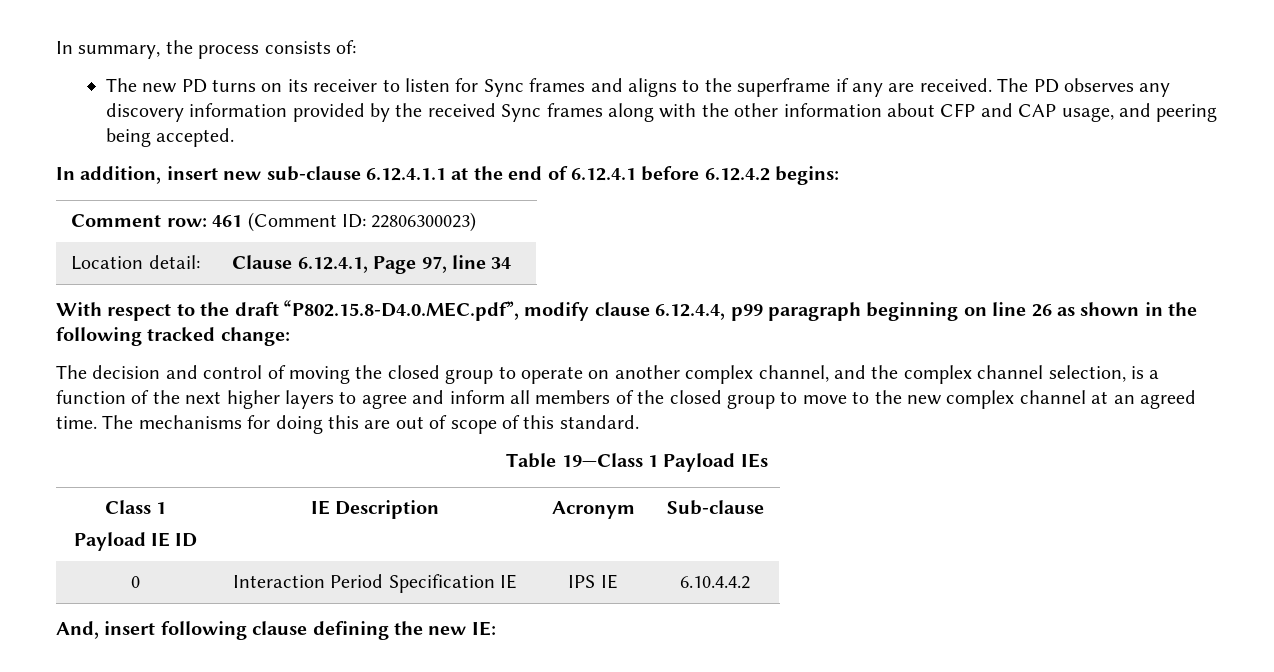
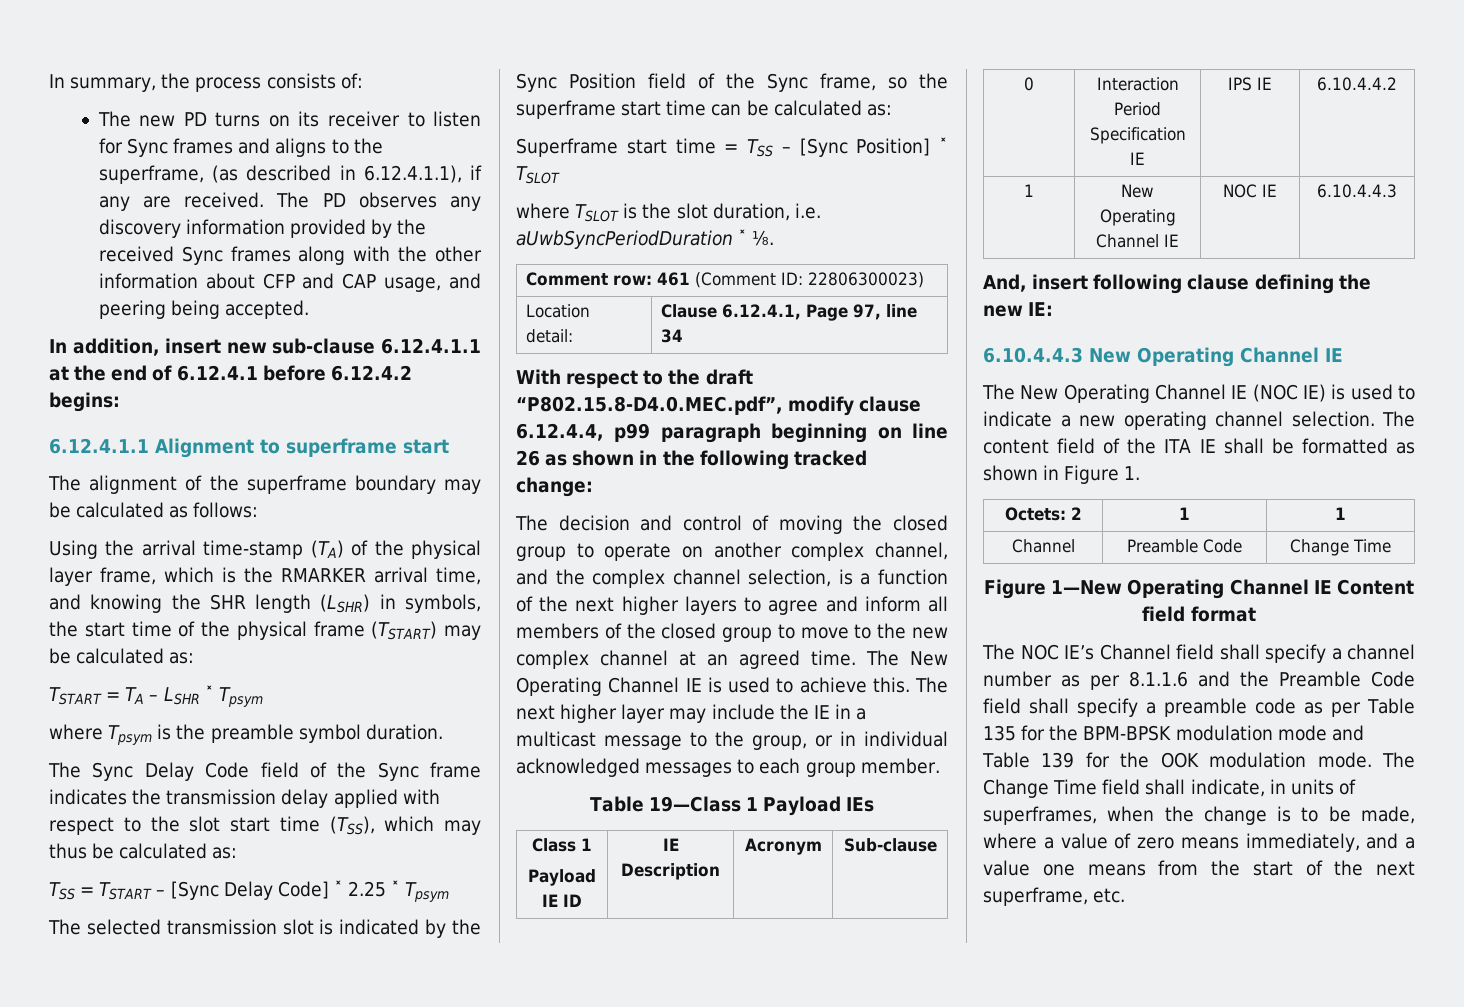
- The new PD turns on its receiver to listen for Sync frames and aligns to the superframe if any are received.
+ The new PD turns on its receiver to listen for Sync frames and aligns to the superframe, (as described in 6.12.4.1.1), if any are received.
+ 6.12.4.1.1 Alignment to superframe start
+ The alignment of the superframe boundary may be calculated as follows:
+ Using the arrival time-stamp (TA) of the physical layer frame, which is the RMARKER arrival time, and knowing the SHR length (LSHR) in symbols, the start time of the physical frame (TSTART) may be calculated as:
+ TSTART = TA – LSHR ˟ Tpsym
+ where Tpsym is the preamble symbol duration.
+ The Sync Delay Code field of the Sync frame indicates the transmission delay applied with respect to the slot start time (TSS), which may thus be calculated as:
+ TSS = TSTART – [Sync Delay Code] ˟ 2.25 ˟ Tpsym
+ The selected transmission slot is indicated by the Sync Position field of the Sync frame, so the superframe start time can be calculated as:
+ Superframe start time = TSS – [Sync Position] ˟ TSLOT
+ where TSLOT is the slot duration, i.e. aUwbSyncPeriodDuration ˟ ⅛.
- The mechanisms for doing this are out of scope of this standard.
+ The New Operating Channel IE is used to achieve this. The next higher layer may include the IE in a multicast message to the group, or in individual acknowledged messages to each group member.
+ 1 | New Operating Channel IE | NOC IE | 6.10.4.4.3
+ 6.10.4.4.3 New Operating Channel IE
+ The New Operating Channel IE (NOC IE) is used to indicate a new operating channel selection. The content field of the ITA IE shall be formatted as shown in Figure 1.
+ Octets: 2 | 1 | 1
+ Channel | Preamble Code | Change Time
+ Figure 1—New Operating Channel IE Content field format
+ The NOC IE’s Channel field shall specify a channel number as per 8.1.1.6 and the Preamble Code field shall specify a preamble code as per Table 135 for the BPM-BPSK modulation mode and Table 139 for the OOK modulation mode. The Change Time field shall indicate, in units of superframes, when the change is to be made, where a value of zero means immediately, and a value one means from the start of the next superframe, etc.

